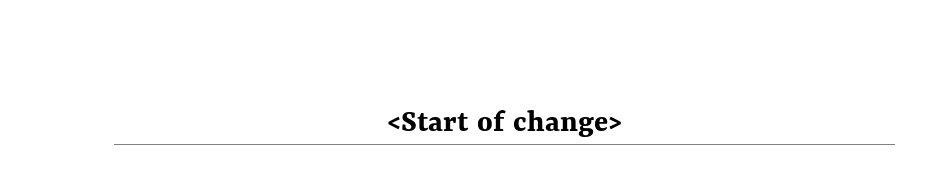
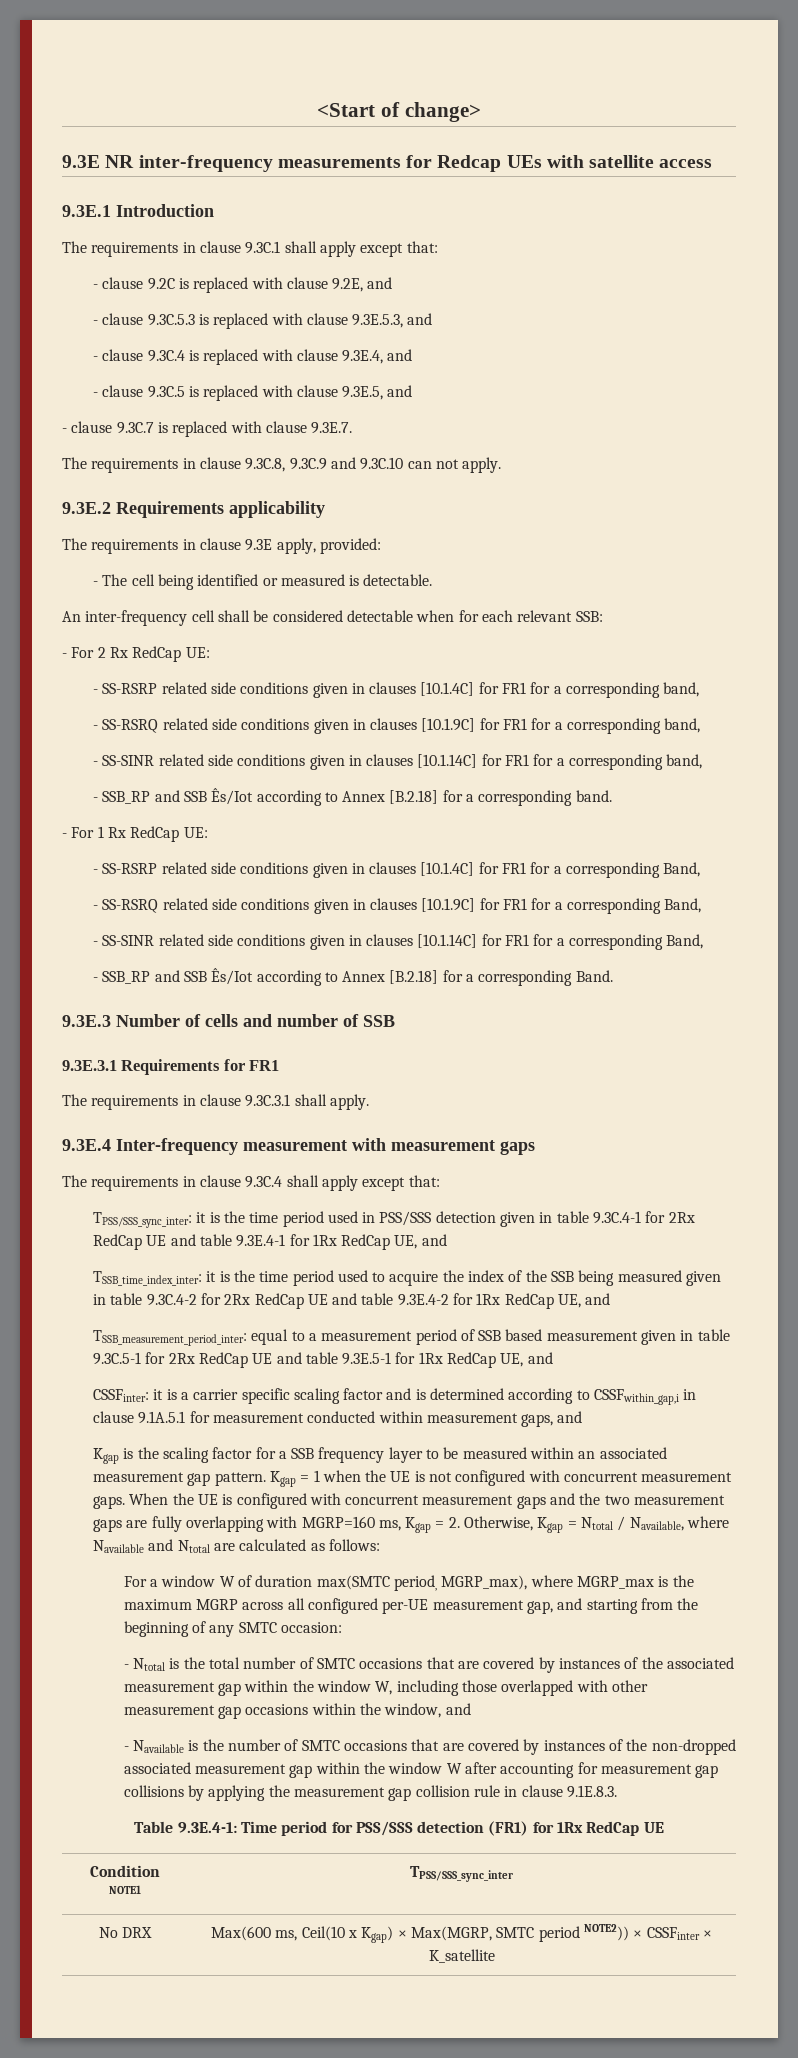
+ 9.3E NR inter-frequency measurements for Redcap UEs with satellite access
+ 9.3E.1 Introduction
+ The requirements in clause 9.3C.1 shall apply except that:
+ - clause 9.2C is replaced with clause 9.2E, and
+ - clause 9.3C.5.3 is replaced with clause 9.3E.5.3, and
+ - clause 9.3C.4 is replaced with clause 9.3E.4, and
+ - clause 9.3C.5 is replaced with clause 9.3E.5, and
+ - clause 9.3C.7 is replaced with clause 9.3E.7.
+ The requirements in clause 9.3C.8, 9.3C.9 and 9.3C.10 can not apply.
+ 9.3E.2 Requirements applicability
+ The requirements in clause 9.3E apply, provided:
+ - The cell being identified or measured is detectable.
+ An inter-frequency cell shall be considered detectable when for each relevant SSB:
+ - For 2 Rx RedCap UE:
+ - SS-RSRP related side conditions given in clauses [10.1.4C] for FR1 for a corresponding band,
+ - SS-RSRQ related side conditions given in clauses [10.1.9C] for FR1 for a corresponding band,
+ - SS-SINR related side conditions given in clauses [10.1.14C] for FR1 for a corresponding band,
+ - SSB_RP and SSB Ês/Iot according to Annex [B.2.18] for a corresponding band.
+ - For 1 Rx RedCap UE:
+ - SS-RSRP related side conditions given in clauses [10.1.4C] for FR1 for a corresponding Band,
+ - SS-RSRQ related side conditions given in clauses [10.1.9C] for FR1 for a corresponding Band,
+ - SS-SINR related side conditions given in clauses [10.1.14C] for FR1 for a corresponding Band,
+ - SSB_RP and SSB Ês/Iot according to Annex [B.2.18] for a corresponding Band.
+ 9.3E.3 Number of cells and number of SSB
+ 9.3E.3.1 Requirements for FR1
+ The requirements in clause 9.3C.3.1 shall apply.
+ 9.3E.4 Inter-frequency measurement with measurement gaps
+ The requirements in clause 9.3C.4 shall apply except that:
+ TPSS/SSS_sync_inter: it is the time period used in PSS/SSS detection given in table 9.3C.4-1 for 2Rx RedCap UE and table 9.3E.4-1 for 1Rx RedCap UE, and
+ TSSB_time_index_inter: it is the time period used to acquire the index of the SSB being measured given in table 9.3C.4-2 for 2Rx RedCap UE and table 9.3E.4-2 for 1Rx RedCap UE, and
+ TSSB_measurement_period_inter: equal to a measurement period of SSB based measurement given in table 9.3C.5-1 for 2Rx RedCap UE and table 9.3E.5-1 for 1Rx RedCap UE, and
+ CSSFinter: it is a carrier specific scaling factor and is determined according to CSSFwithin_gap,i in clause 9.1A.5.1 for measurement conducted within measurement gaps, and
+ Kgap is the scaling factor for a SSB frequency layer to be measured within an associated measurement gap pattern. Kgap = 1 when the UE is not configured with concurrent measurement gaps. When the UE is configured with concurrent measurement gaps and the two measurement gaps are fully overlapping with MGRP=160 ms, Kgap = 2. Otherwise, Kgap = Ntotal / Navailable, where Navailable and Ntotal are calculated as follows:
+ For a window W of duration max(SMTC period, MGRP_max), where MGRP_max is the maximum MGRP across all configured per-UE measurement gap, and starting from the beginning of any SMTC occasion:
+ - Ntotal is the total number of SMTC occasions that are covered by instances of the associated measurement gap within the window W, including those overlapped with other measurement gap occasions within the window, and
+ - Navailable is the number of SMTC occasions that are covered by instances of the non-dropped associated measurement gap within the window W after accounting for measurement gap collisions by applying the measurement gap collision rule in clause 9.1E.8.3.
+ Table 9.3E.4-1: Time period for PSS/SSS detection (FR1) for 1Rx RedCap UE
+ Condition NOTE1 | TPSS/SSS_sync_inter
+ No DRX | Max(600 ms, Ceil(10 x Kgap) × Max(MGRP, SMTC period NOTE2)) × CSSFinter × K_satellite

